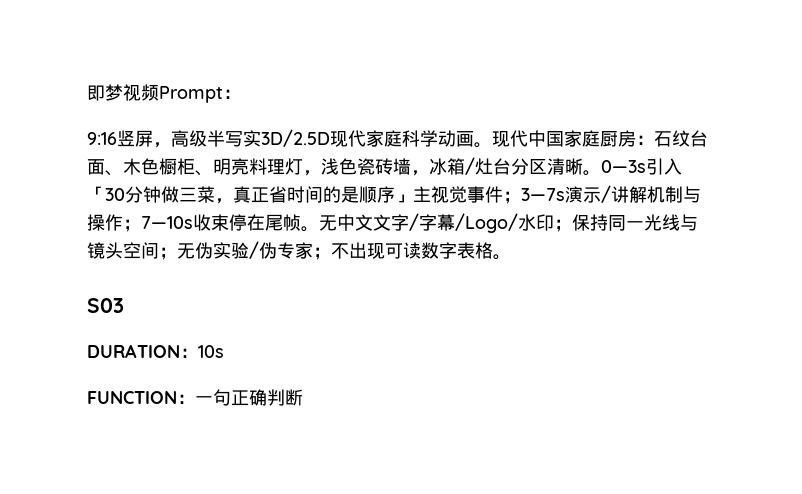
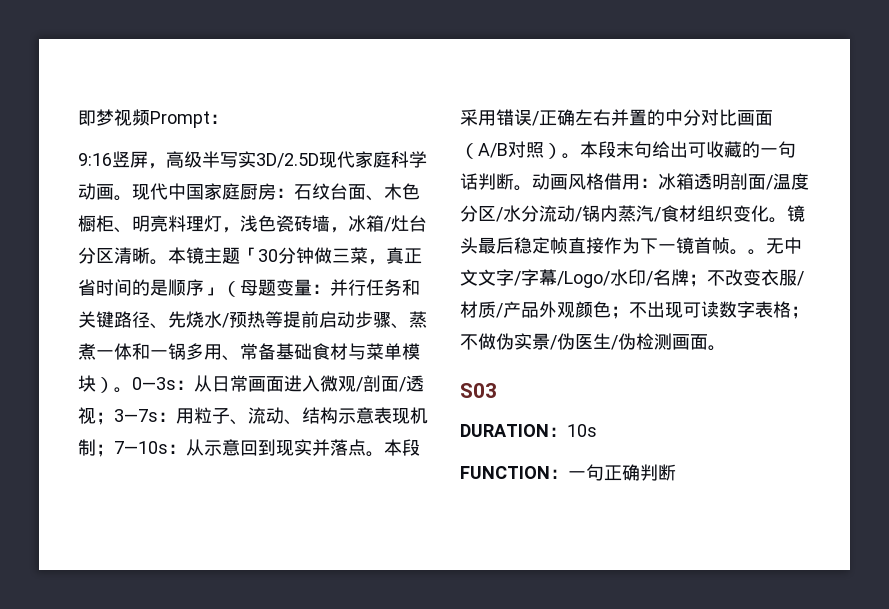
- 0—3s引入「30分钟做三菜，真正省时间的是顺序」主视觉事件；3—7s演示/讲解机制与操作；7—10s收束停在尾帧。
+ 本镜主题「30分钟做三菜，真正省时间的是顺序」（母题变量：并行任务和关键路径、先烧水/预热等提前启动步骤、蒸煮一体和一锅多用、常备基础食材与菜单模块）。0—3s：从日常画面进入微观/剖面/透视；3—7s：用粒子、流动、结构示意表现机制；7—10s：从示意回到现实并落点。本段采用错误/正确左右并置的中分对比画面（A/B对照）。本段末句给出可收藏的一句话判断。动画风格借用：冰箱透明剖面/温度分区/水分流动/锅内蒸汽/食材组织变化。镜头最后稳定帧直接作为下一镜首帧。。
- 无中文文字/字幕/Logo/水印；保持同一光线与镜头空间；无伪实验/伪专家；不出现可读数字表格。
+ 无中文文字/字幕/Logo/水印/名牌；不改变衣服/材质/产品外观颜色；不出现可读数字表格；不做伪实景/伪医生/伪检测画面。

